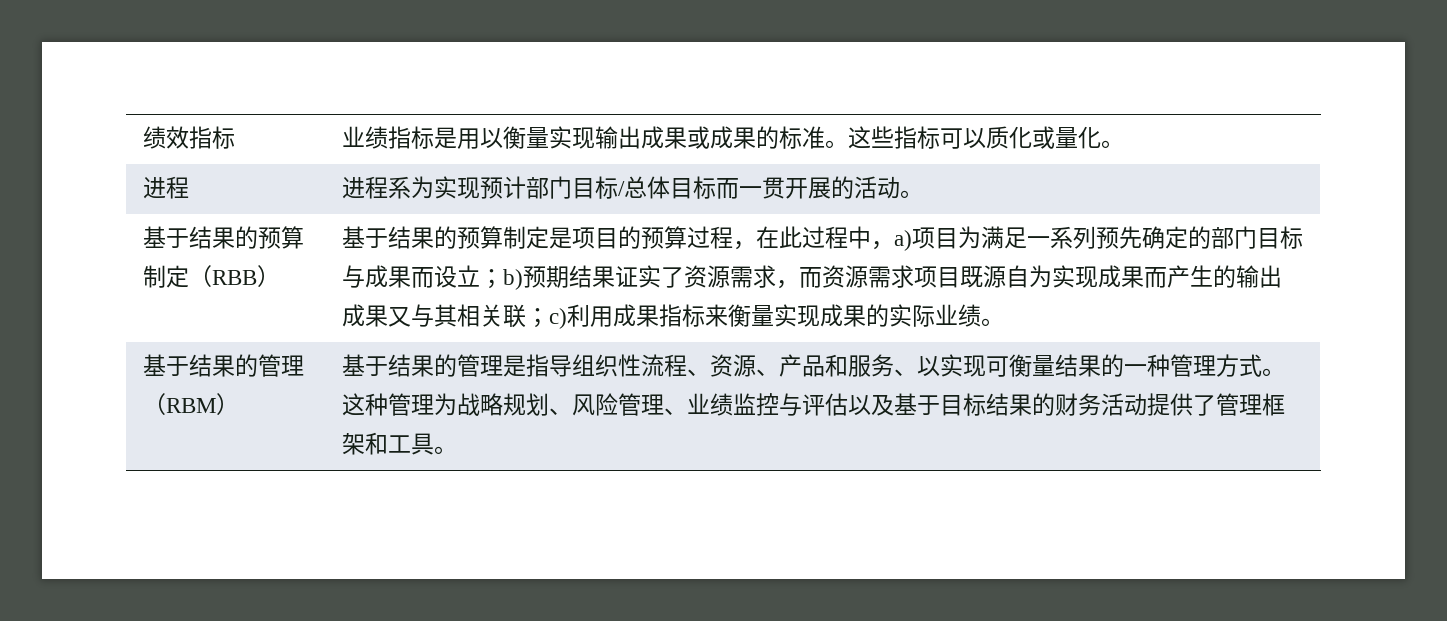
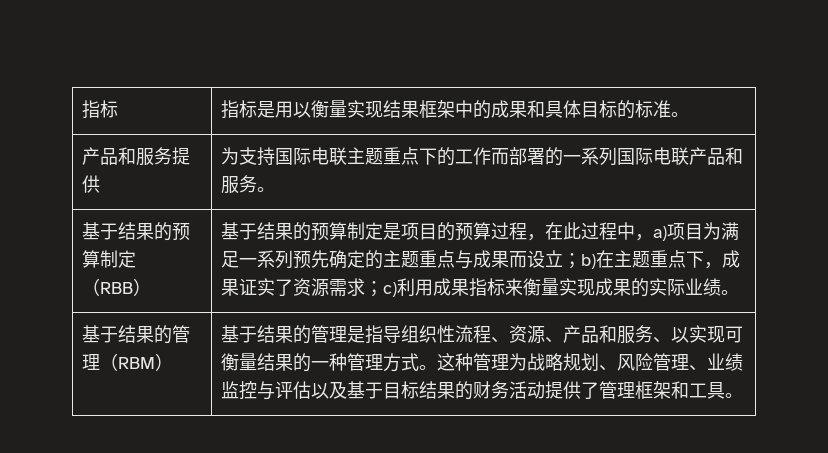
- 绩效指标 | 业绩指标是用以衡量实现输出成果或成果的标准。这些指标可以质化或量化。
- 进程 | 进程系为实现预计部门目标/总体目标而一贯开展的活动。
+ 指标 | 指标是用以衡量实现结果框架中的成果和具体目标的标准。
+ 产品和服务提供 | 为支持国际电联主题重点下的工作而部署的一系列国际电联产品和服务。
- 基于结果的预算制定是项目的预算过程，在此过程中，a)项目为满足一系列预先确定的部门目标与成果而设立；b)预期结果证实了资源需求，而资源需求项目既源自为实现成果而产生的输出成果又与其相关联；c)利用成果指标来衡量实现成果的实际业绩。
+ 基于结果的预算制定是项目的预算过程，在此过程中，a)项目为满足一系列预先确定的主题重点与成果而设立；b)在主题重点下，成果证实了资源需求；c)利用成果指标来衡量实现成果的实际业绩。

